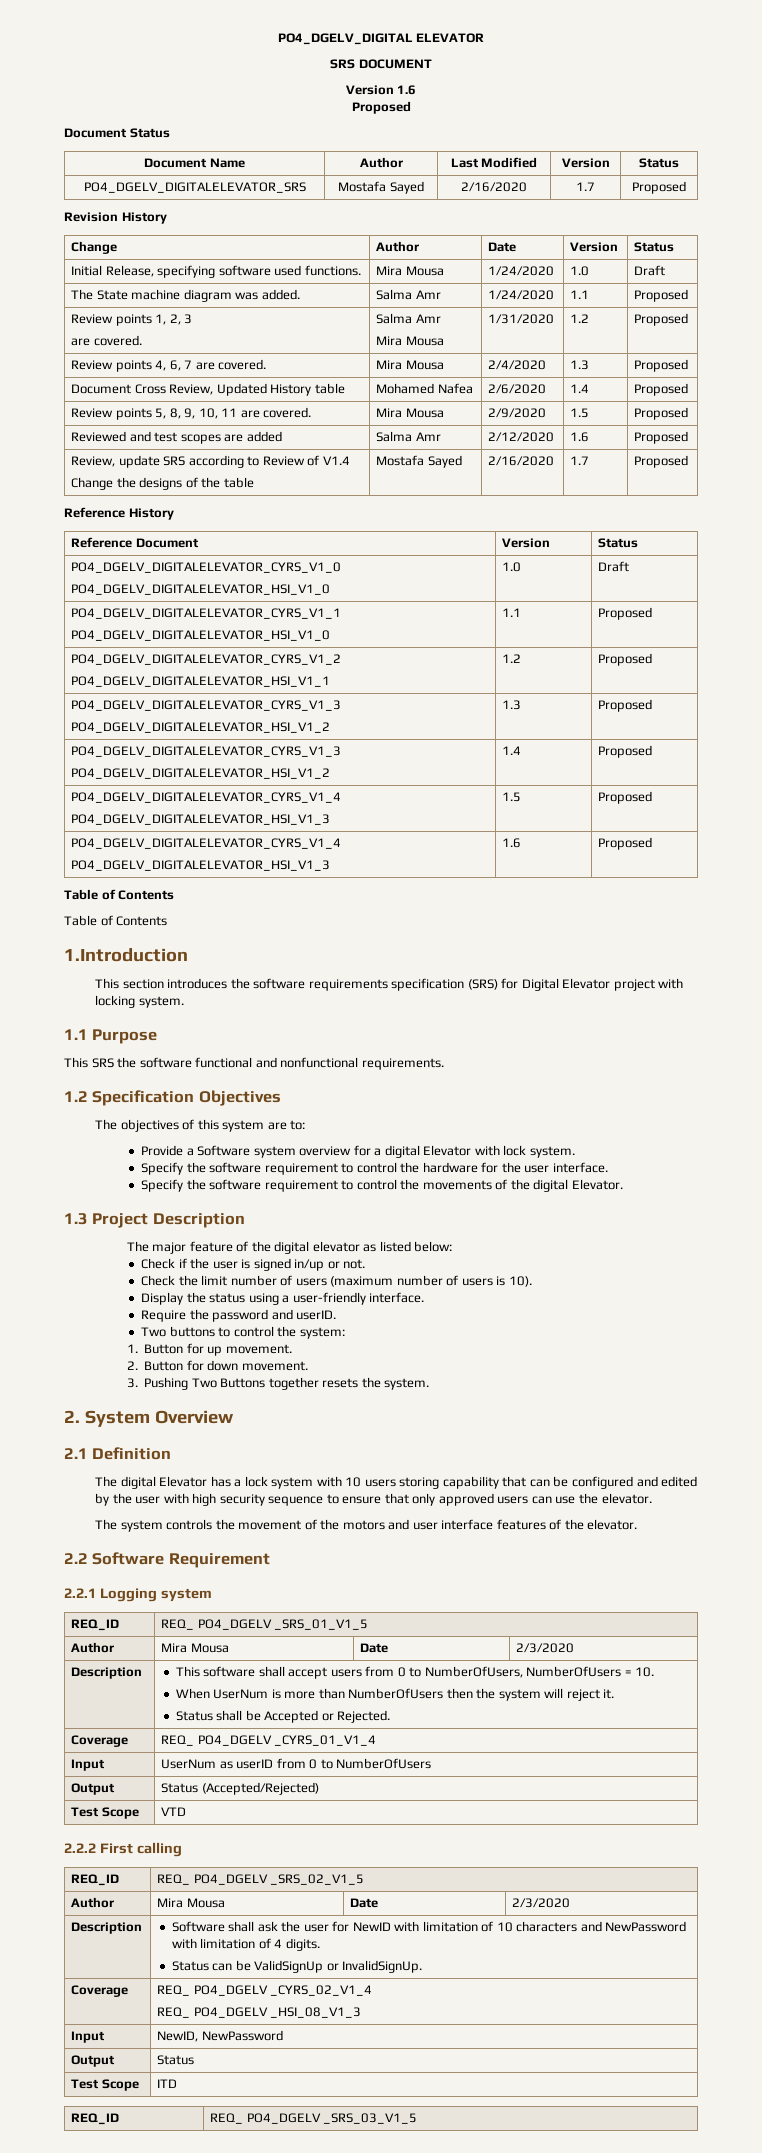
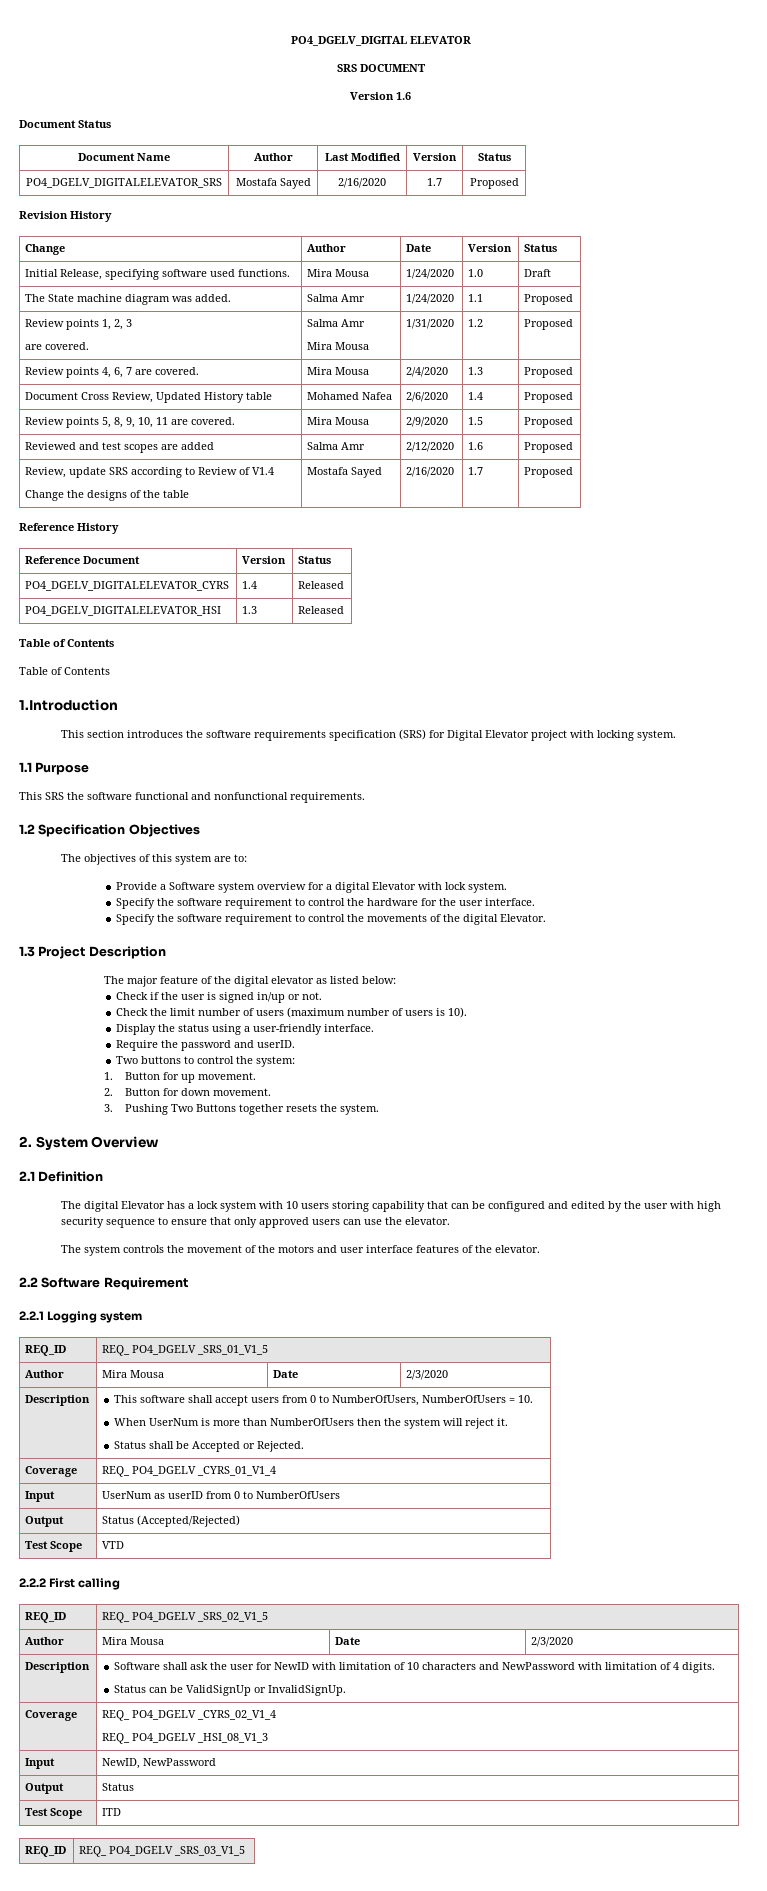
  Version 1.6
- Proposed
- PO4_DGELV_DIGITALELEVATOR_CYRS_V1_0
- PO4_DGELV_DIGITALELEVATOR_HSI_V1_0 | 1.0 | Draft
- PO4_DGELV_DIGITALELEVATOR_CYRS_V1_1
- PO4_DGELV_DIGITALELEVATOR_HSI_V1_0 | 1.1 | Proposed
- PO4_DGELV_DIGITALELEVATOR_CYRS_V1_2
- PO4_DGELV_DIGITALELEVATOR_HSI_V1_1 | 1.2 | Proposed
- PO4_DGELV_DIGITALELEVATOR_CYRS_V1_3
- PO4_DGELV_DIGITALELEVATOR_HSI_V1_2 | 1.3 | Proposed
- PO4_DGELV_DIGITALELEVATOR_CYRS_V1_3
- PO4_DGELV_DIGITALELEVATOR_HSI_V1_2 | 1.4 | Proposed
- PO4_DGELV_DIGITALELEVATOR_CYRS_V1_4
- PO4_DGELV_DIGITALELEVATOR_HSI_V1_3 | 1.5 | Proposed
- PO4_DGELV_DIGITALELEVATOR_CYRS_V1_4
- PO4_DGELV_DIGITALELEVATOR_HSI_V1_3 | 1.6 | Proposed
+ PO4_DGELV_DIGITALELEVATOR_CYRS | 1.4 | Released
+ PO4_DGELV_DIGITALELEVATOR_HSI | 1.3 | Released

